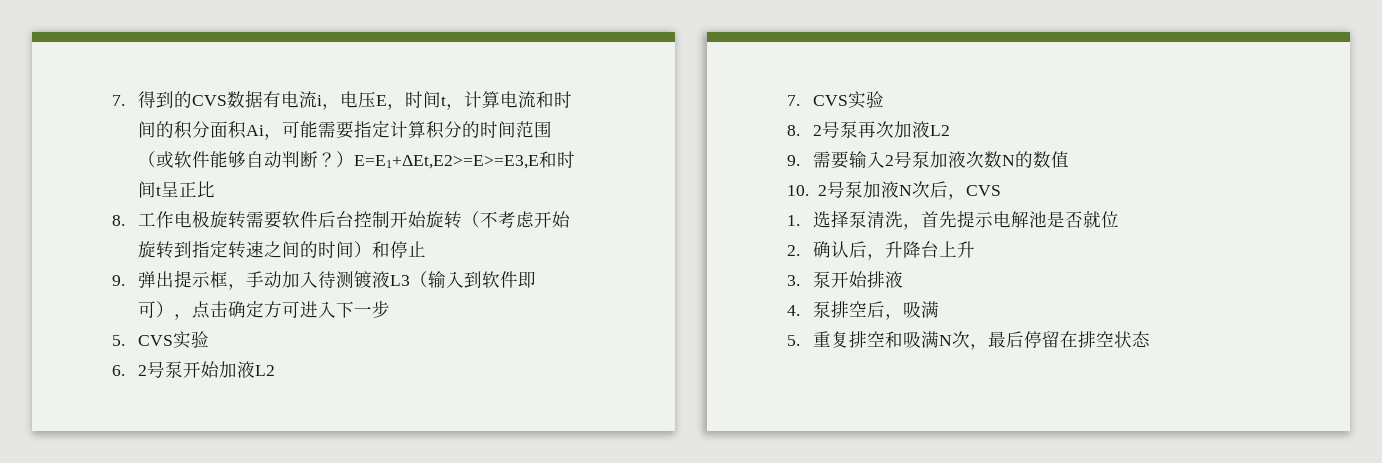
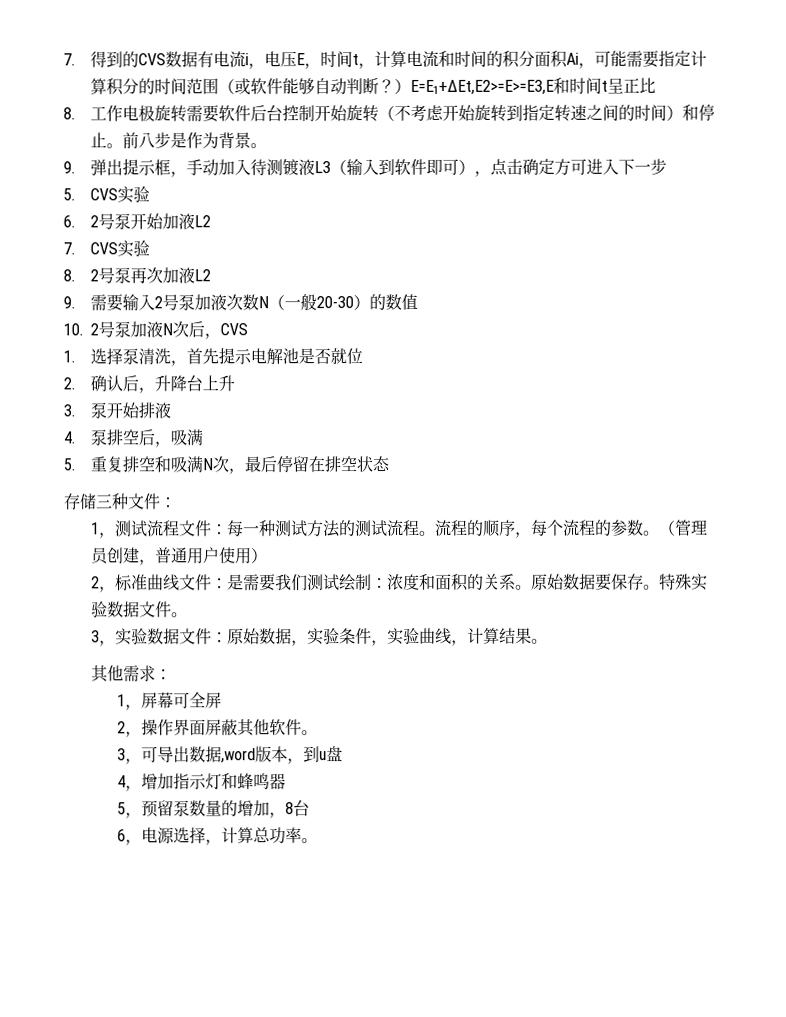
- 8.工作电极旋转需要软件后台控制开始旋转（不考虑开始旋转到指定转速之间的时间）和停止
+ 8.工作电极旋转需要软件后台控制开始旋转（不考虑开始旋转到指定转速之间的时间）和停止。前八步是作为背景。
- 9.需要输入2号泵加液次数N的数值
+ 9.需要输入2号泵加液次数N（一般20-30）的数值
+ 存储三种文件：
+ 1，测试流程文件：每一种测试方法的测试流程。流程的顺序，每个流程的参数。（管理员创建，普通用户使用）
+ 2，标准曲线文件：是需要我们测试绘制：浓度和面积的关系。原始数据要保存。特殊实验数据文件。
+ 3，实验数据文件：原始数据，实验条件，实验曲线，计算结果。
+ 其他需求：
+ 1，屏幕可全屏
+ 2，操作界面屏蔽其他软件。
+ 3，可导出数据,word版本，到u盘
+ 4，增加指示灯和蜂鸣器
+ 5，预留泵数量的增加，8台
+ 6，电源选择，计算总功率。

